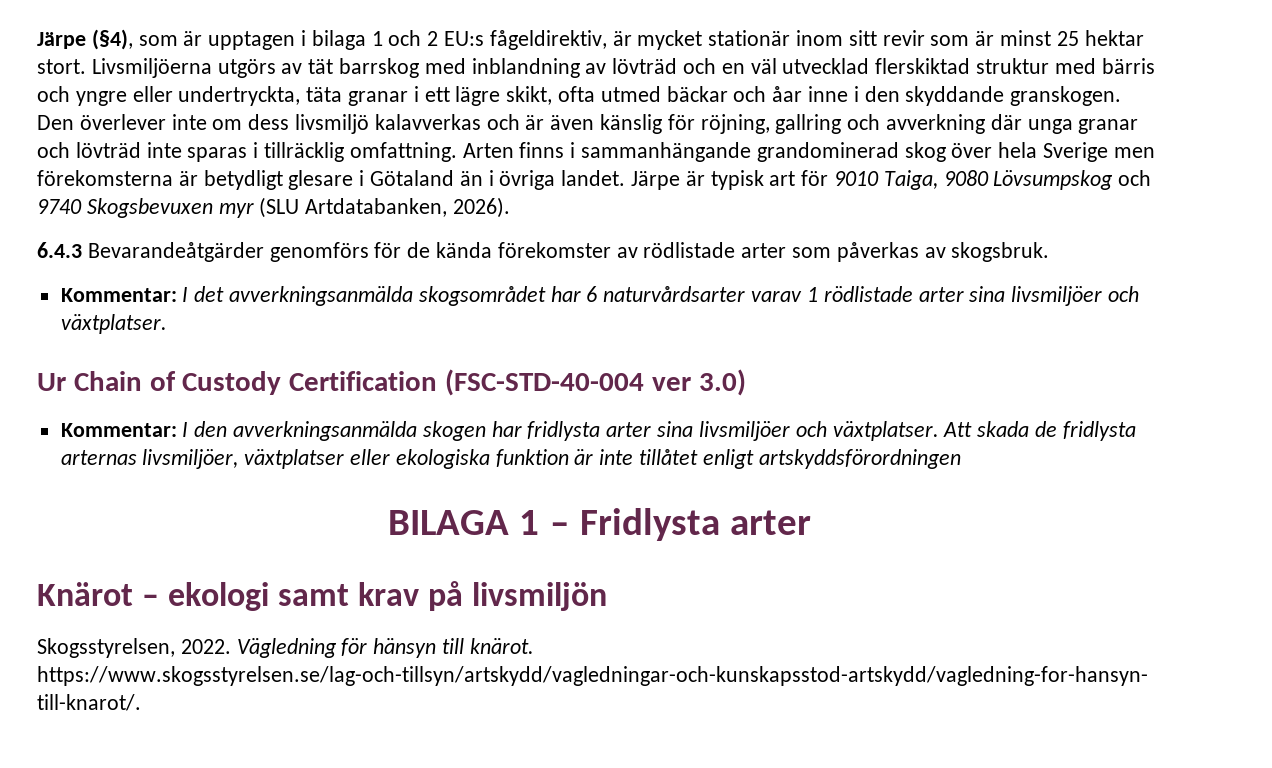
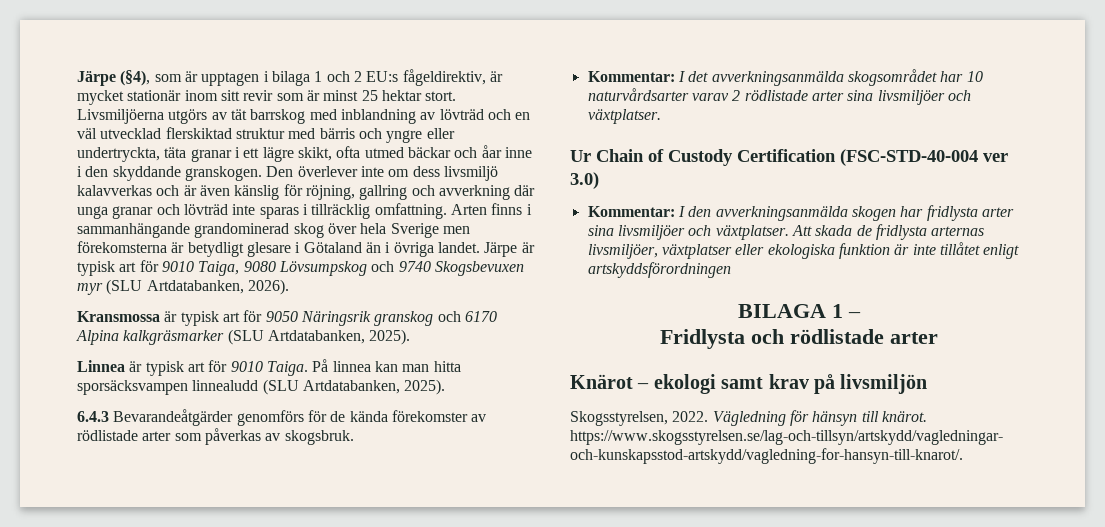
+ Kransmossa är typisk art för 9050 Näringsrik granskog och 6170 Alpina kalkgräsmarker (SLU Artdatabanken, 2025).
+ Linnea är typisk art för 9010 Taiga. På linnea kan man hitta sporsäcksvampen linnealudd (SLU Artdatabanken, 2025).
- Kommentar: I det avverkningsanmälda skogsområdet har 6 naturvårdsarter varav 1 rödlistade arter sina livsmiljöer och växtplatser.
+ Kommentar: I det avverkningsanmälda skogsområdet har 10 naturvårdsarter varav 2 rödlistade arter sina livsmiljöer och växtplatser.
- BILAGA 1 – Fridlysta arter
+ BILAGA 1 –
+ Fridlysta och rödlistade arter

